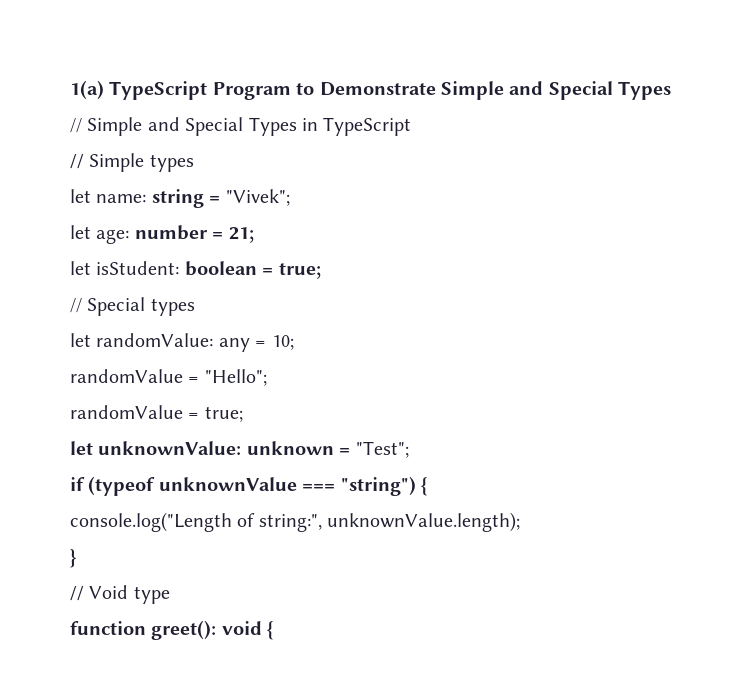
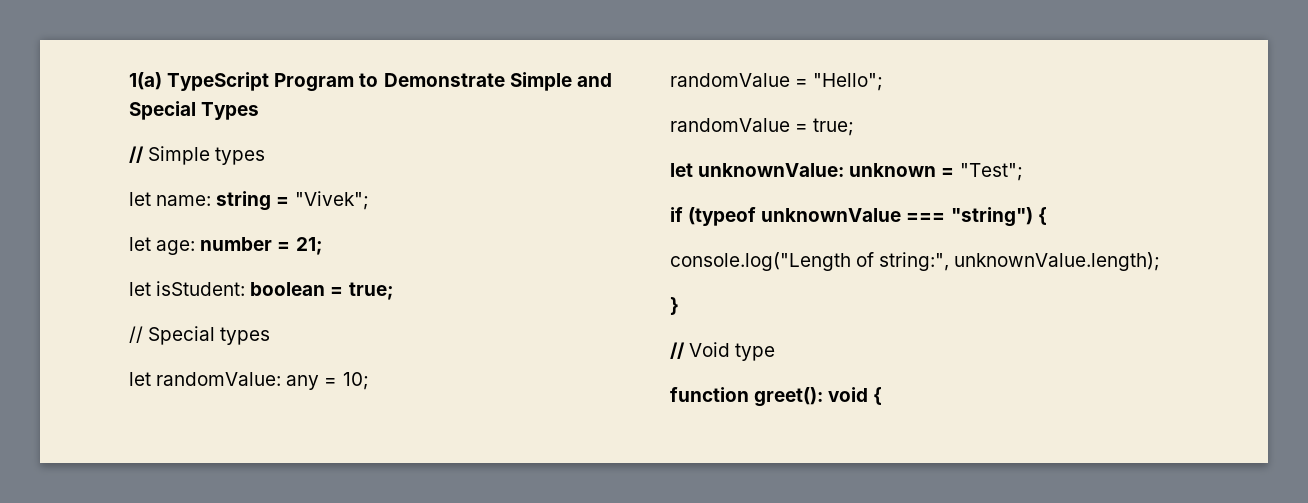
- // Simple and Special Types in TypeScript

